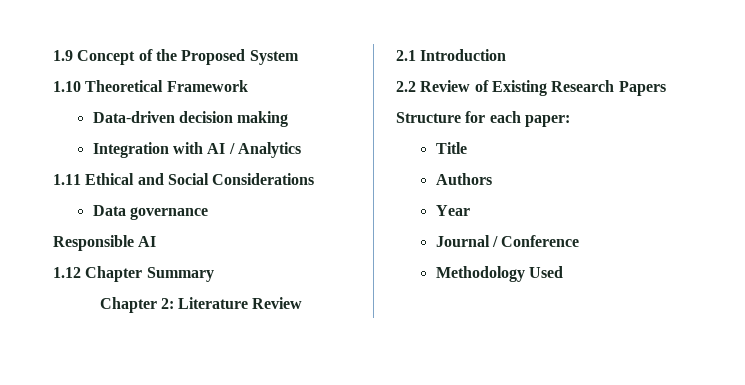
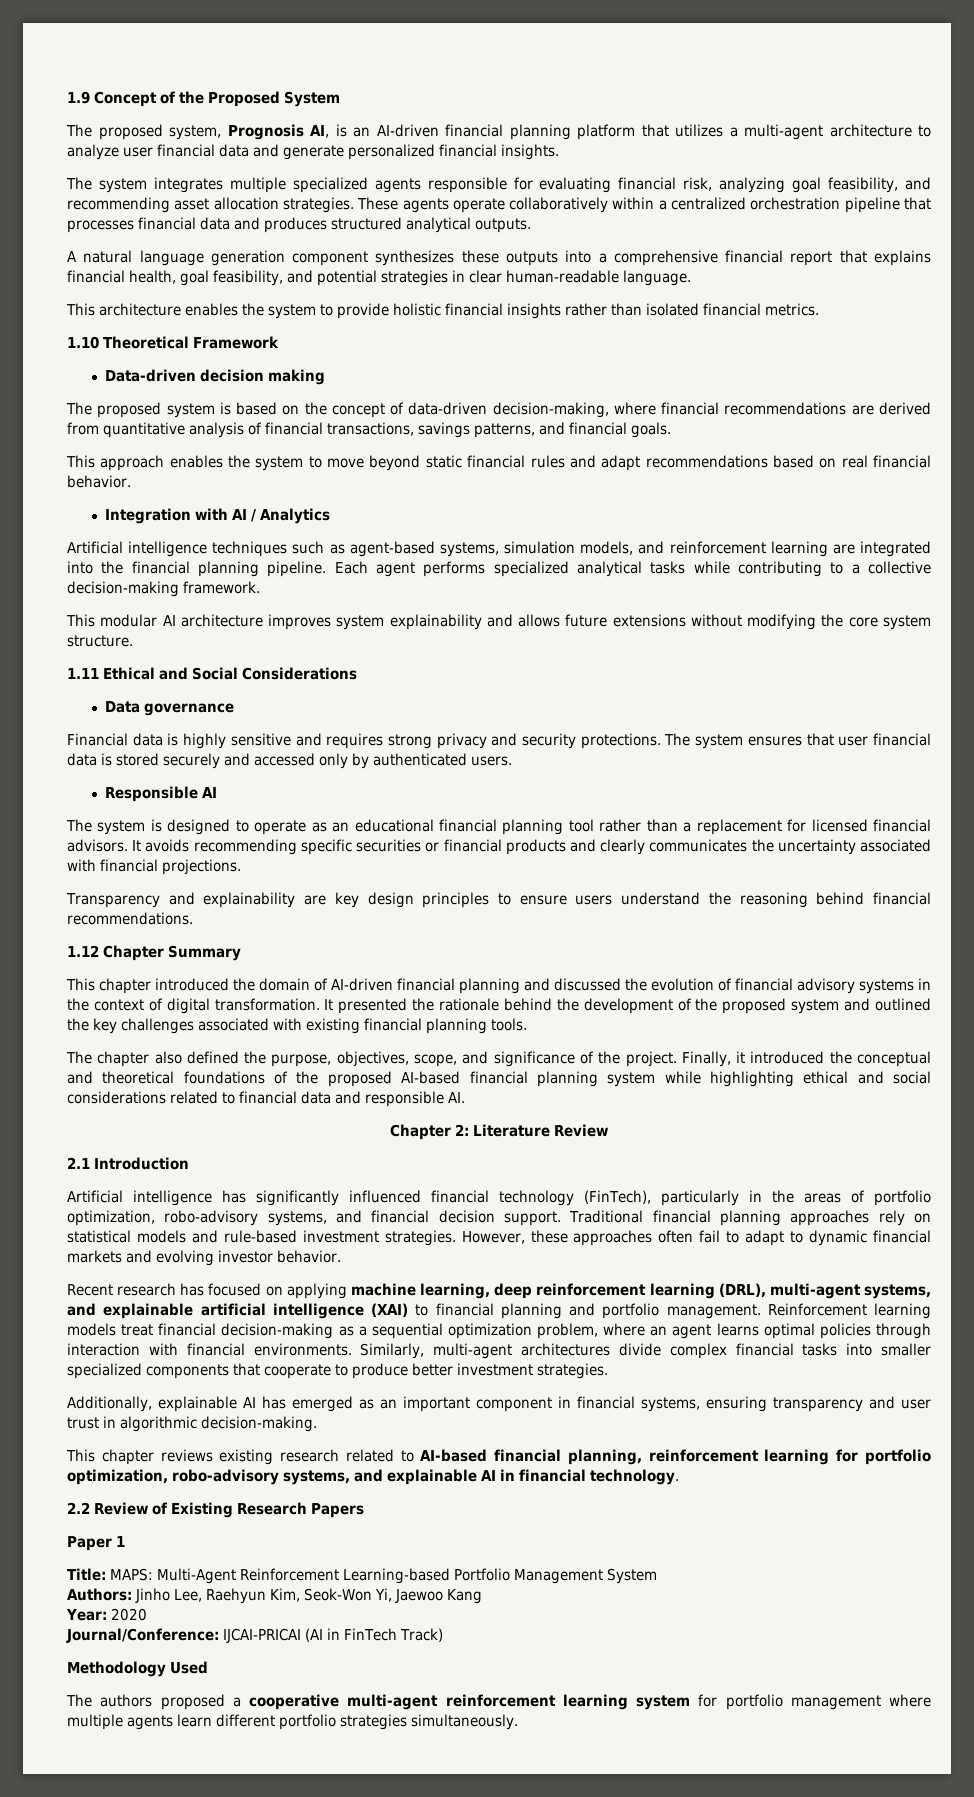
+ The proposed system, Prognosis AI, is an AI-driven financial planning platform that utilizes a multi-agent architecture to analyze user financial data and generate personalized financial insights.
+ The system integrates multiple specialized agents responsible for evaluating financial risk, analyzing goal feasibility, and recommending asset allocation strategies. These agents operate collaboratively within a centralized orchestration pipeline that processes financial data and produces structured analytical outputs.
+ A natural language generation component synthesizes these outputs into a comprehensive financial report that explains financial health, goal feasibility, and potential strategies in clear human-readable language.
+ This architecture enables the system to provide holistic financial insights rather than isolated financial metrics.
+ The proposed system is based on the concept of data-driven decision-making, where financial recommendations are derived from quantitative analysis of financial transactions, savings patterns, and financial goals.
+ This approach enables the system to move beyond static financial rules and adapt recommendations based on real financial behavior.
+ Artificial intelligence techniques such as agent-based systems, simulation models, and reinforcement learning are integrated into the financial planning pipeline. Each agent performs specialized analytical tasks while contributing to a collective decision-making framework.
+ This modular AI architecture improves system explainability and allows future extensions without modifying the core system structure.
+ Financial data is highly sensitive and requires strong privacy and security protections. The system ensures that user financial data is stored securely and accessed only by authenticated users.
  Responsible AI
+ The system is designed to operate as an educational financial planning tool rather than a replacement for licensed financial advisors. It avoids recommending specific securities or financial products and clearly communicates the uncertainty associated with financial projections.
+ Transparency and explainability are key design principles to ensure users understand the reasoning behind financial recommendations.
  1.12 Chapter Summary
+ This chapter introduced the domain of AI-driven financial planning and discussed the evolution of financial advisory systems in the context of digital transformation. It presented the rationale behind the development of the proposed system and outlined the key challenges associated with existing financial planning tools.
+ The chapter also defined the purpose, objectives, scope, and significance of the project. Finally, it introduced the conceptual and theoretical foundations of the proposed AI-based financial planning system while highlighting ethical and social considerations related to financial data and responsible AI.
+ Artificial intelligence has significantly influenced financial technology (FinTech), particularly in the areas of portfolio optimization, robo-advisory systems, and financial decision support. Traditional financial planning approaches rely on statistical models and rule-based investment strategies. However, these approaches often fail to adapt to dynamic financial markets and evolving investor behavior.
+ Recent research has focused on applying machine learning, deep reinforcement learning (DRL), multi-agent systems, and explainable artificial intelligence (XAI) to financial planning and portfolio management. Reinforcement learning models treat financial decision-making as a sequential optimization problem, where an agent learns optimal policies through interaction with financial environments. Similarly, multi-agent architectures divide complex financial tasks into smaller specialized components that cooperate to produce better investment strategies.
+ Additionally, explainable AI has emerged as an important component in financial systems, ensuring transparency and user trust in algorithmic decision-making.
+ This chapter reviews existing research related to AI-based financial planning, reinforcement learning for portfolio optimization, robo-advisory systems, and explainable AI in financial technology.
- Structure for each paper:
- Title
- Authors
- Year
- Journal / Conference
+ Paper 1
+ Title: MAPS: Multi-Agent Reinforcement Learning-based Portfolio Management System
+ Authors: Jinho Lee, Raehyun Kim, Seok-Won Yi, Jaewoo Kang
+ Year: 2020
+ Journal/Conference: IJCAI-PRICAI (AI in FinTech Track)
  Methodology Used
+ The authors proposed a cooperative multi-agent reinforcement learning system for portfolio management where multiple agents learn different portfolio strategies simultaneously.

